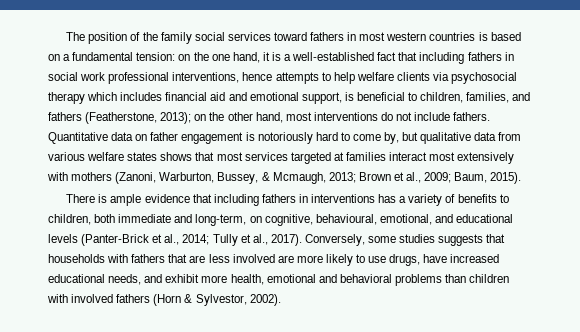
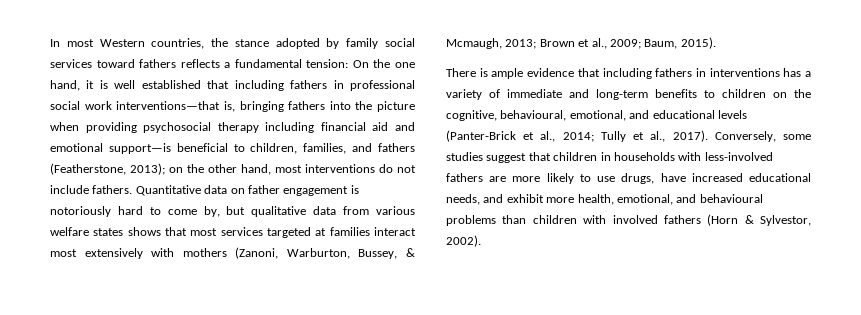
- The position of the family social services toward fathers in most western countries is based on a fundamental tension: on the one hand, it is a well-established fact that including fathers in social work professional interventions, hence attempts to help welfare clients via psychosocial therapy which includes financial aid and emotional support, is beneficial to children, families, and fathers (Featherstone, 2013); on the other hand, most interventions do not include fathers.
+ In most Western countries, the stance adopted by family social services toward fathers reflects a fundamental tension: On the one hand, it is well established that including fathers in professional social work interventions—that is, bringing fathers into the picture when providing psychosocial therapy including financial aid and emotional support—is beneficial to children, families, and fathers (Featherstone, 2013); on the other hand, most interventions do not include fathers.
- There is ample evidence that including fathers in interventions has a variety of benefits to children, both immediate and long-term, on cognitive, behavioural, emotional, and educational levels (Panter-Brick et al., 2014; Tully et al., 2017).
+ There is ample evidence that including fathers in interventions has a variety of immediate and long-term benefits to children on the cognitive, behavioural, emotional, and educational levels (Panter-Brick et al., 2014; Tully et al., 2017).
- Conversely, some studies suggests that households with fathers that are less involved are more likely to use drugs, have increased educational needs, and exhibit more health, emotional and behavioral problems than children with involved fathers (Horn & Sylvestor, 2002).
+ Conversely, some studies suggest that children in households with less-involved fathers are more likely to use drugs, have increased educational needs, and exhibit more health, emotional, and behavioural problems than children with involved fathers (Horn & Sylvestor, 2002).

